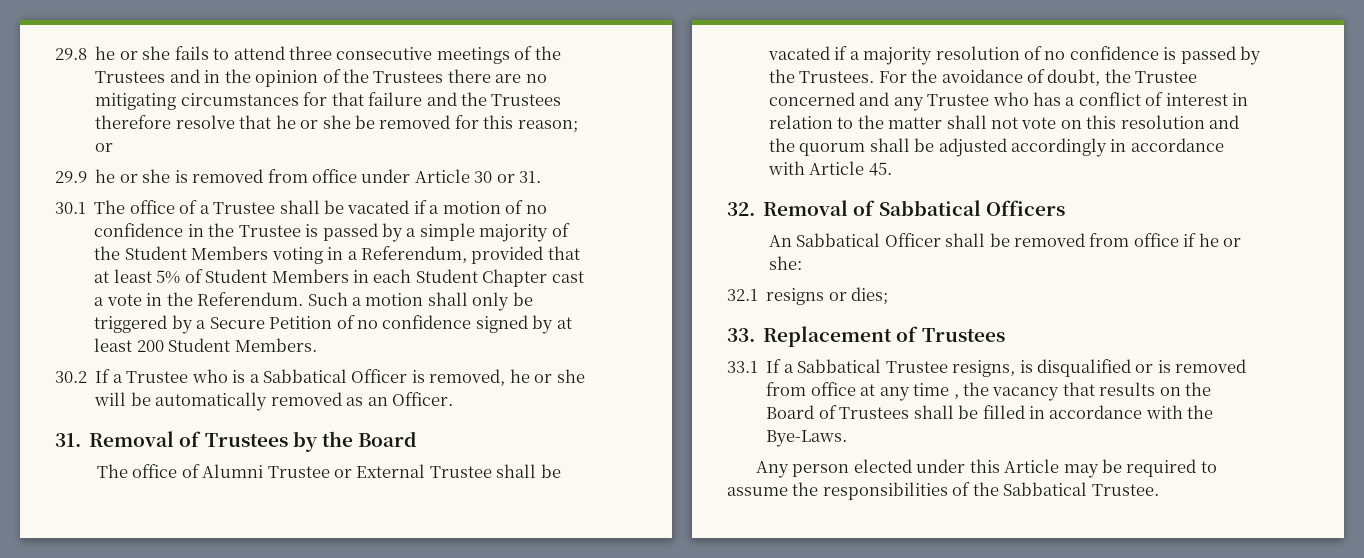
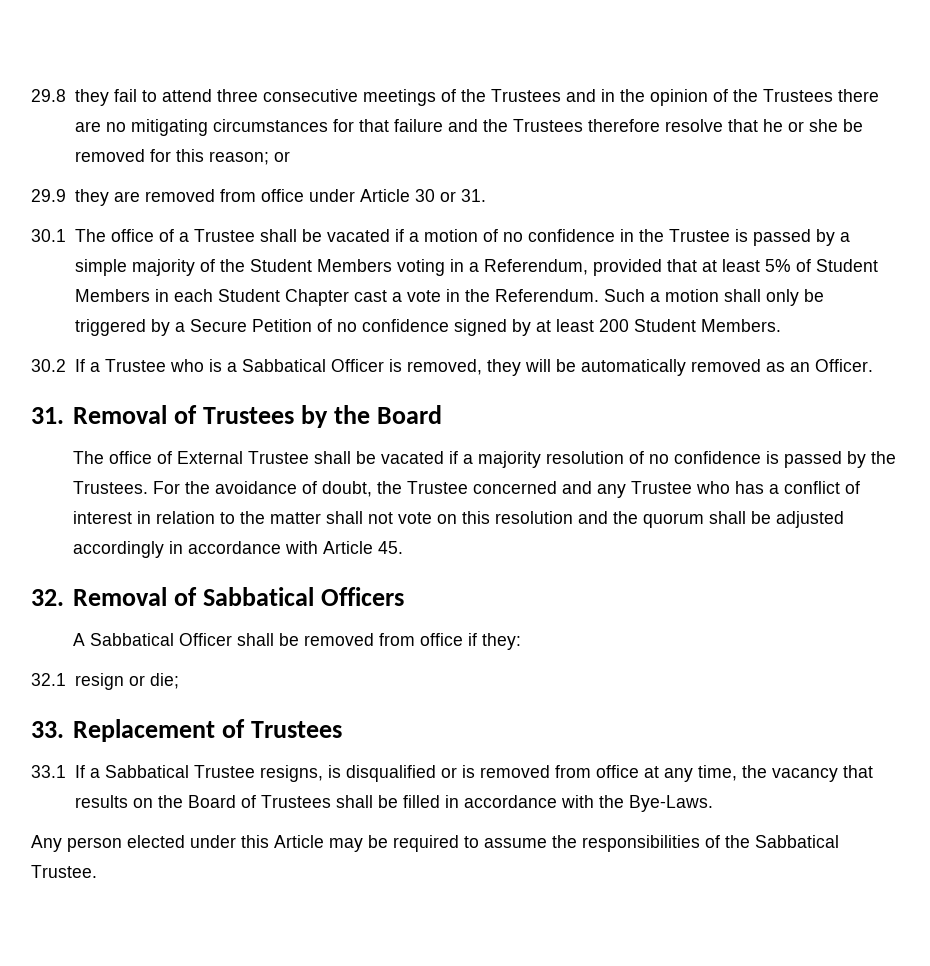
- 29.8 he or she fails to attend three consecutive meetings of the Trustees and in the opinion of the Trustees there are no mitigating circumstances for that failure and the Trustees therefore resolve that he or she be removed for this reason; or
+ 29.8 they fail to attend three consecutive meetings of the Trustees and in the opinion of the Trustees there are no mitigating circumstances for that failure and the Trustees therefore resolve that he or she be removed for this reason; or
- 29.9 he or she is removed from office under Article 30 or 31.
+ 29.9 they are removed from office under Article 30 or 31.
- 30.2 If a Trustee who is a Sabbatical Officer is removed, he or she will be automatically removed as an Officer.
+ 30.2 If a Trustee who is a Sabbatical Officer is removed, they will be automatically removed as an Officer.
- The office of Alumni Trustee or External Trustee shall be vacated if a majority resolution of no confidence is passed by the Trustees.
+ The office of External Trustee shall be vacated if a majority resolution of no confidence is passed by the Trustees.
- An Sabbatical Officer shall be removed from office if he or she:
- 32.1 resigns or dies;
+ A Sabbatical Officer shall be removed from office if they:
+ 32.1 resign or die;
- 33.1 If a Sabbatical Trustee resigns, is disqualified or is removed from office at any time , the vacancy that results on the Board of Trustees shall be filled in accordance with the Bye-Laws.
+ 33.1 If a Sabbatical Trustee resigns, is disqualified or is removed from office at any time, the vacancy that results on the Board of Trustees shall be filled in accordance with the Bye-Laws.

